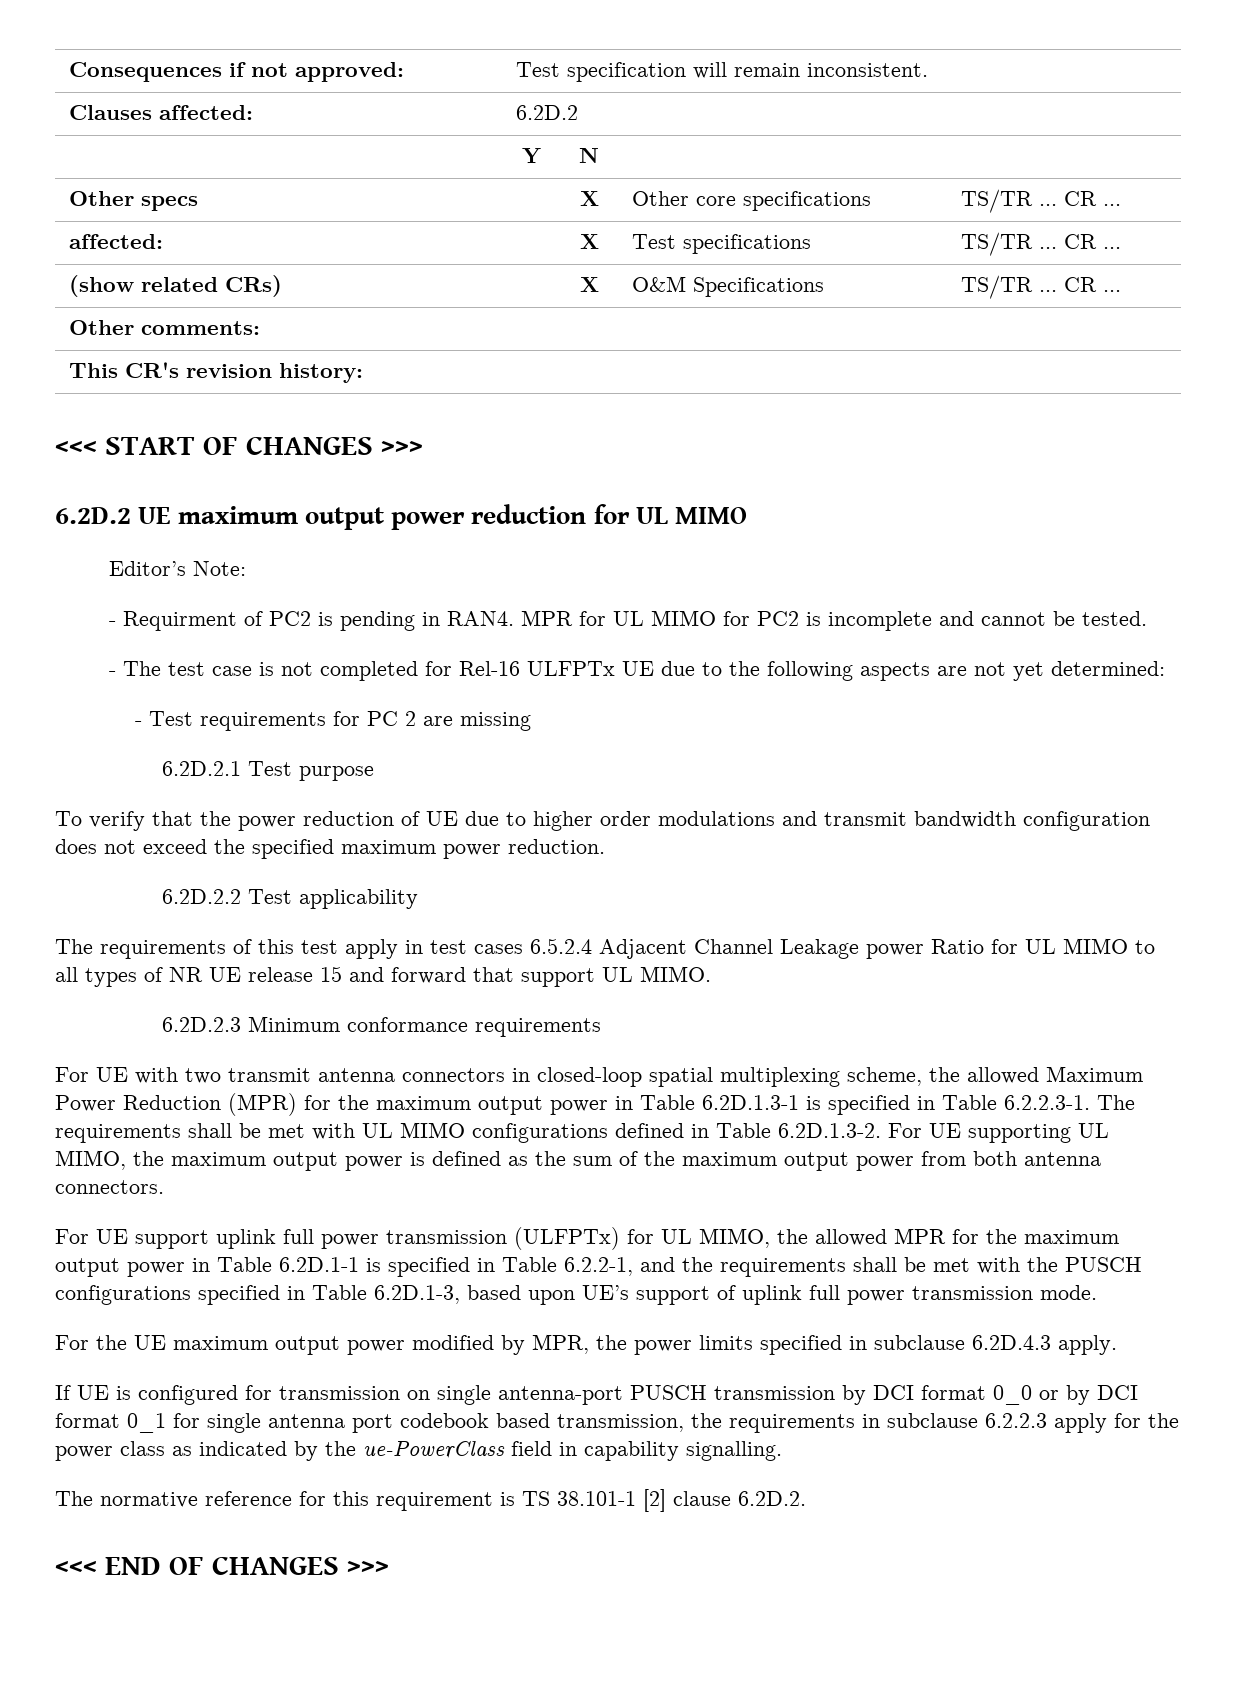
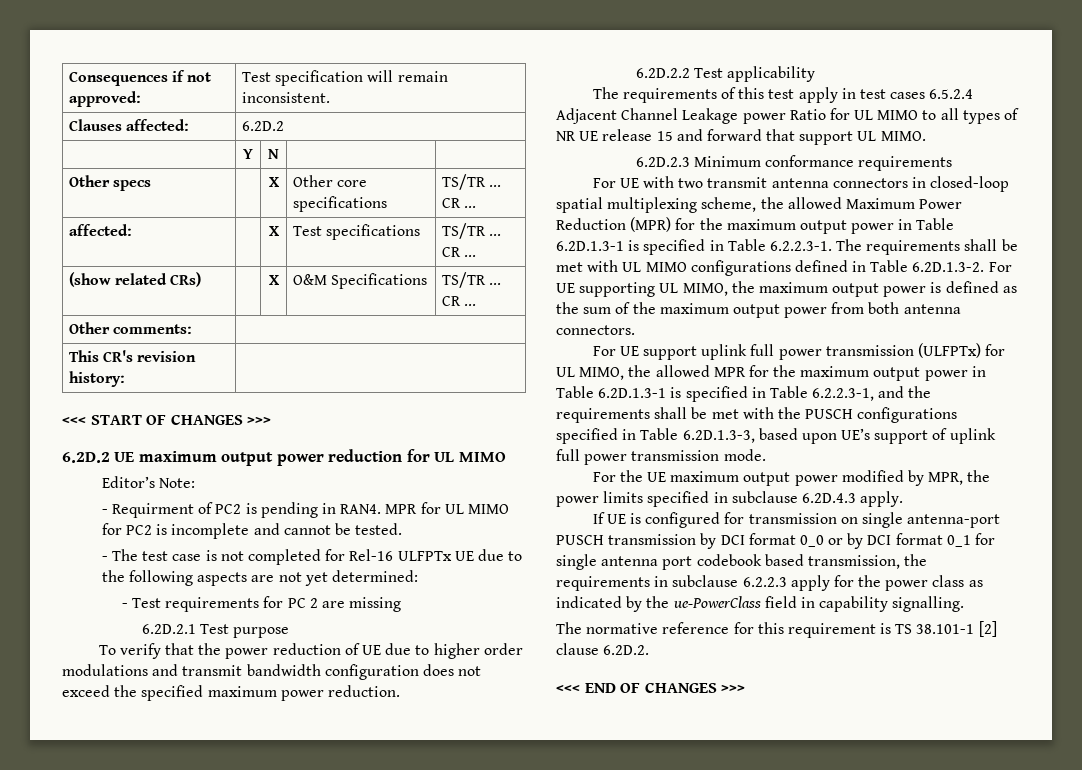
- For UE support uplink full power transmission (ULFPTx) for UL MIMO, the allowed MPR for the maximum output power in Table 6.2D.1-1 is specified in Table 6.2.2-1, and the requirements shall be met with the PUSCH configurations specified in Table 6.2D.1-3, based upon UE’s support of uplink full power transmission mode.
+ For UE support uplink full power transmission (ULFPTx) for UL MIMO, the allowed MPR for the maximum output power in Table 6.2D.1.3-1 is specified in Table 6.2.2.3-1, and the requirements shall be met with the PUSCH configurations specified in Table 6.2D.1.3-3, based upon UE’s support of uplink full power transmission mode.

